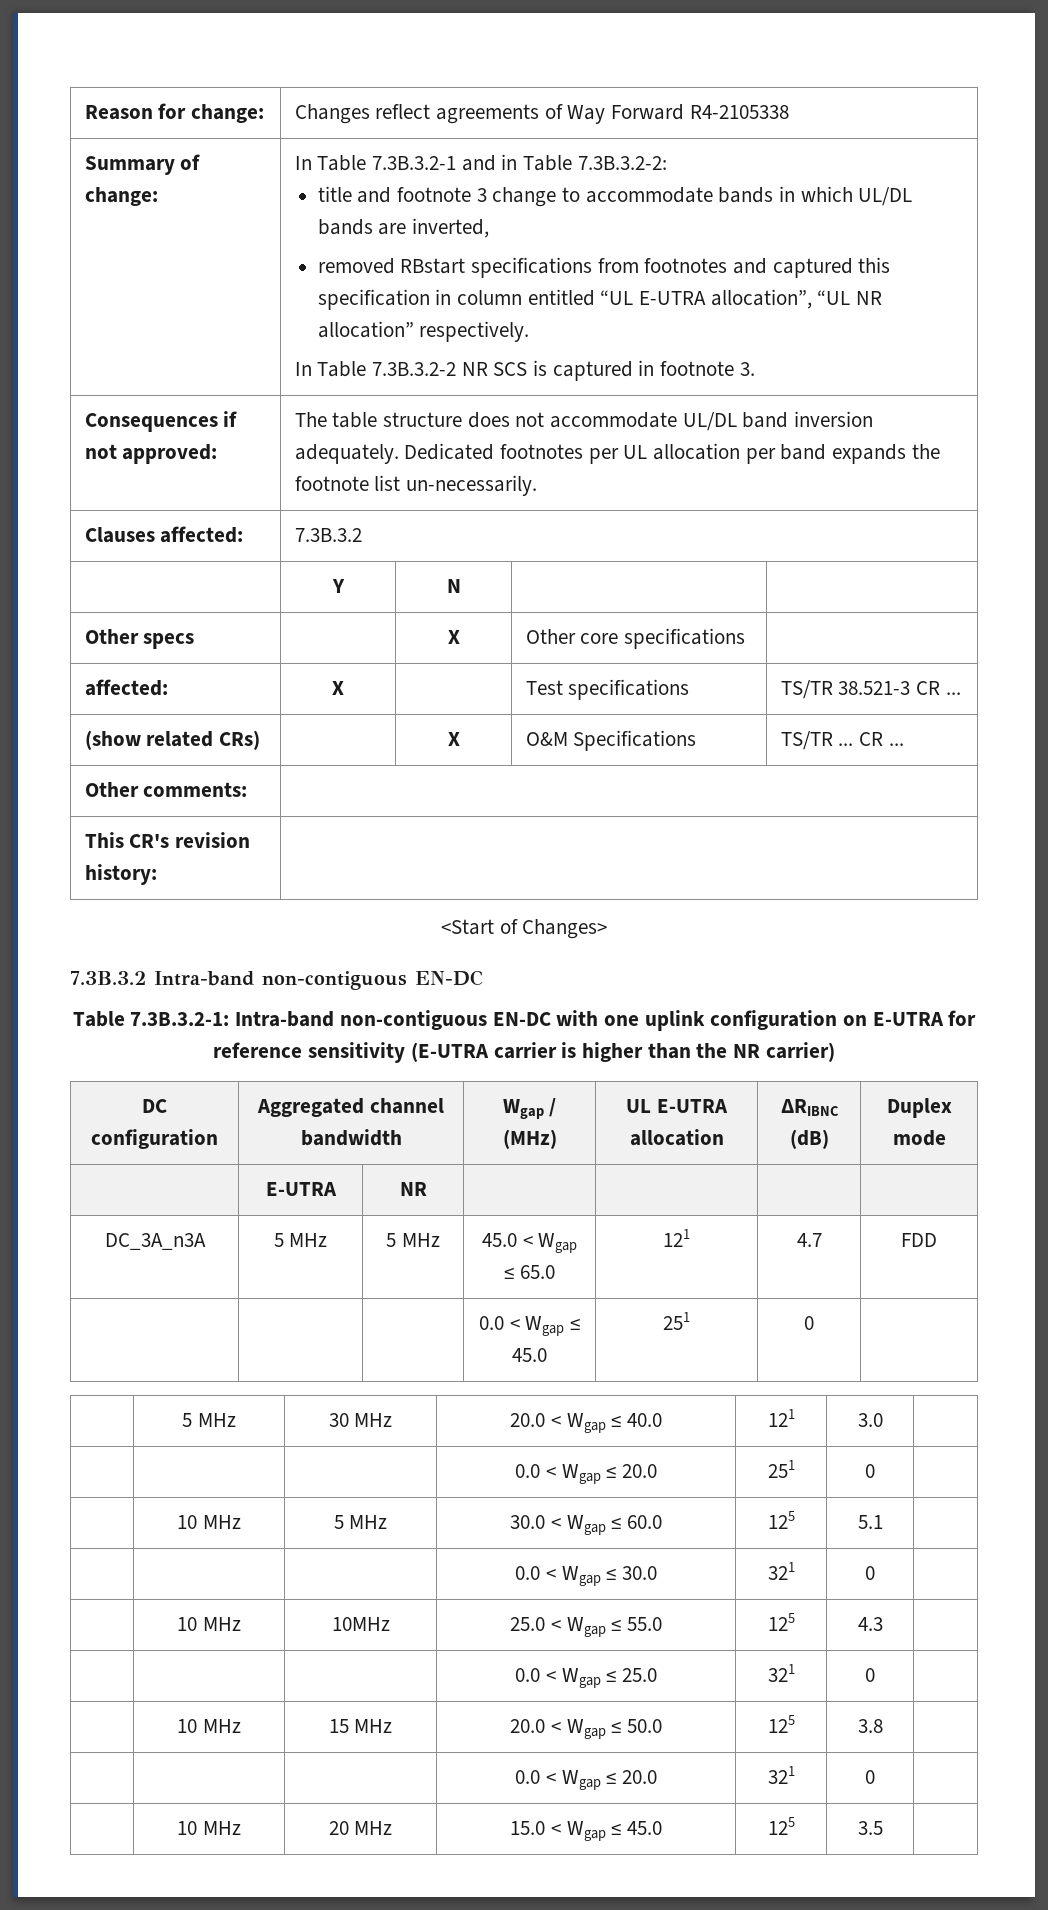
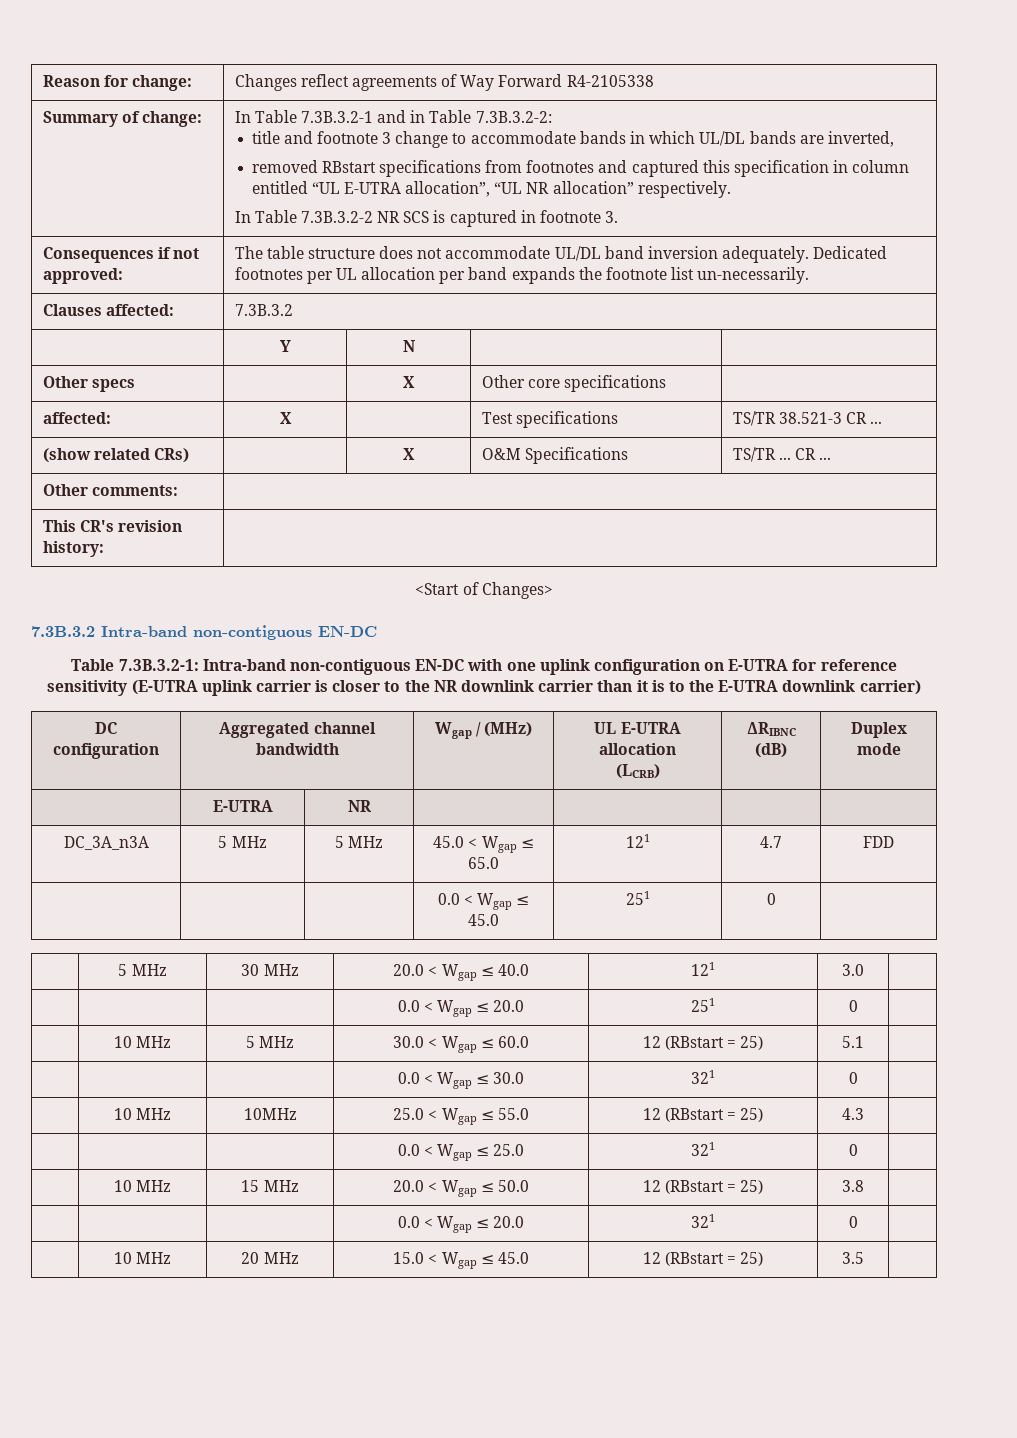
- Table 7.3B.3.2-1: Intra-band non-contiguous EN-DC with one uplink configuration on E-UTRA for reference sensitivity (E-UTRA carrier is higher than the NR carrier)
+ Table 7.3B.3.2-1: Intra-band non-contiguous EN-DC with one uplink configuration on E-UTRA for reference sensitivity (E-UTRA uplink carrier is closer to the NR downlink carrier than it is to the E-UTRA downlink carrier)
- DC configuration | Aggregated channel bandwidth | Wgap / (MHz) | UL E-UTRA allocation | ΔRIBNC (dB) | Duplex mode
+ DC configuration | Aggregated channel bandwidth | Wgap / (MHz) | UL E-UTRA allocation
+ (LCRB) | ΔRIBNC (dB) | Duplex mode
- | 10 MHz | 5 MHz | 30.0 < Wgap ≤ 60.0 | 125 | 5.1 |
+ | 10 MHz | 5 MHz | 30.0 < Wgap ≤ 60.0 | 12 (RBstart = 25) | 5.1 |
- | 10 MHz | 10MHz | 25.0 < Wgap ≤ 55.0 | 125 | 4.3 |
+ | 10 MHz | 10MHz | 25.0 < Wgap ≤ 55.0 | 12 (RBstart = 25) | 4.3 |
- | 10 MHz | 15 MHz | 20.0 < Wgap ≤ 50.0 | 125 | 3.8 |
+ | 10 MHz | 15 MHz | 20.0 < Wgap ≤ 50.0 | 12 (RBstart = 25) | 3.8 |
- | 10 MHz | 20 MHz | 15.0 < Wgap ≤ 45.0 | 125 | 3.5 |
+ | 10 MHz | 20 MHz | 15.0 < Wgap ≤ 45.0 | 12 (RBstart = 25) | 3.5 |

